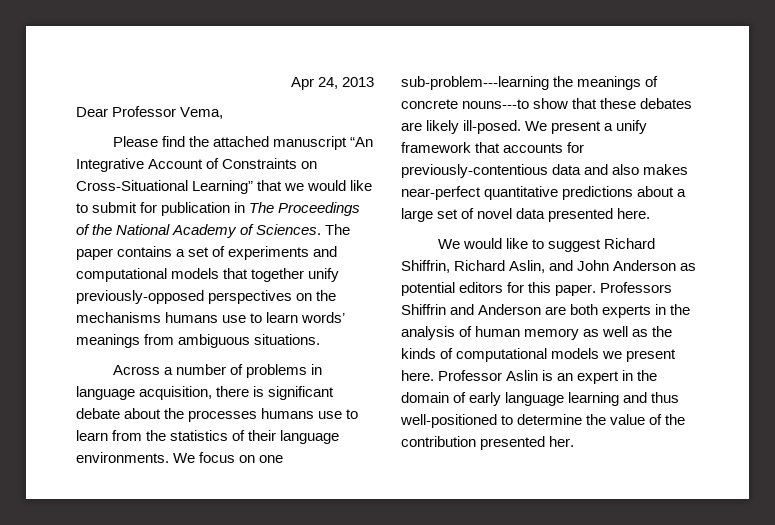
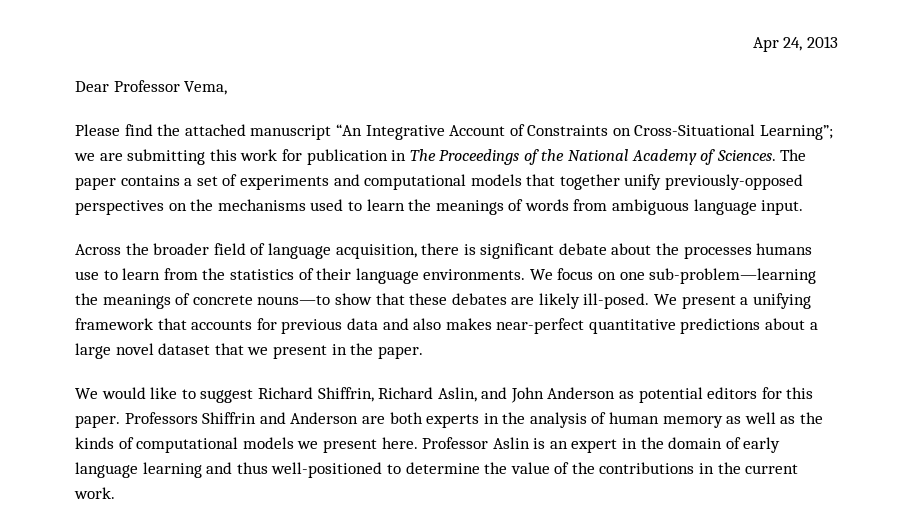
- Please find the attached manuscript “An Integrative Account of Constraints on Cross-Situational Learning” that we would like to submit for publication in The Proceedings of the National Academy of Sciences.
+ Please find the attached manuscript “An Integrative Account of Constraints on Cross-Situational Learning”; we are submitting this work for publication in The Proceedings of the National Academy of Sciences.
- The paper contains a set of experiments and computational models that together unify previously-opposed perspectives on the mechanisms humans use to learn words’ meanings from ambiguous situations.
- Across a number of problems in language acquisition, there is significant debate about the processes humans use to learn from the statistics of their language environments.
+ The paper contains a set of experiments and computational models that together unify previously-opposed perspectives on the mechanisms used to learn the meanings of words from ambiguous language input.
+ Across the broader field of language acquisition, there is significant debate about the processes humans use to learn from the statistics of their language environments.
- We focus on one sub-problem---learning the meanings of concrete nouns---to show that these debates are likely ill-posed.
+ We focus on one sub-problem—learning the meanings of concrete nouns—to show that these debates are likely ill-posed.
- We present a unify framework that accounts for previously-contentious data and also makes near-perfect quantitative predictions about a large set of novel data presented here.
+ We present a unifying framework that accounts for previous data and also makes near-perfect quantitative predictions about a large novel dataset that we present in the paper.
- Professor Aslin is an expert in the domain of early language learning and thus well-positioned to determine the value of the contribution presented her.
+ Professor Aslin is an expert in the domain of early language learning and thus well-positioned to determine the value of the contributions in the current work.

